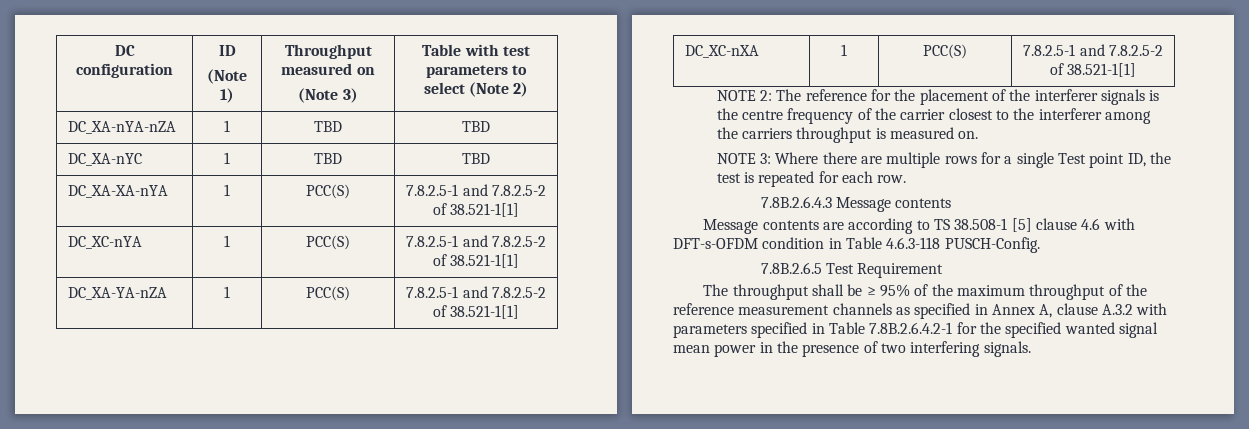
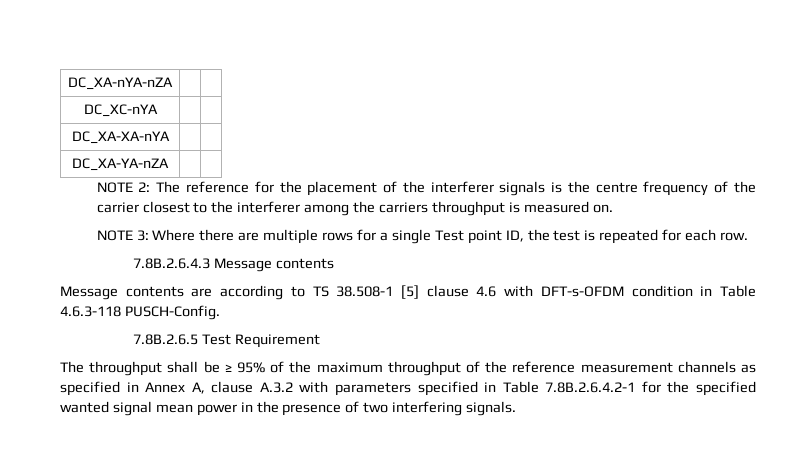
- DC configuration | ID
- (Note 1) | Throughput measured on
- (Note 3) | Table with test parameters to select (Note 2)
- DC_XA-nYA-nZA | 1 | TBD | TBD
- DC_XA-nYC | 1 | TBD | TBD
- DC_XA-XA-nYA | 1 | PCC(S) | 7.8.2.5-1 and 7.8.2.5-2 of 38.521-1[1]
- DC_XC-nYA | 1 | PCC(S) | 7.8.2.5-1 and 7.8.2.5-2 of 38.521-1[1]
- DC_XA-YA-nZA | 1 | PCC(S) | 7.8.2.5-1 and 7.8.2.5-2 of 38.521-1[1]
- DC_XC-nXA | 1 | PCC(S) | 7.8.2.5-1 and 7.8.2.5-2 of 38.521-1[1]
+ DC_XA-nYA-nZA | |
+ DC_XC-nYA | |
+ DC_XA-XA-nYA | |
+ DC_XA-YA-nZA | |

